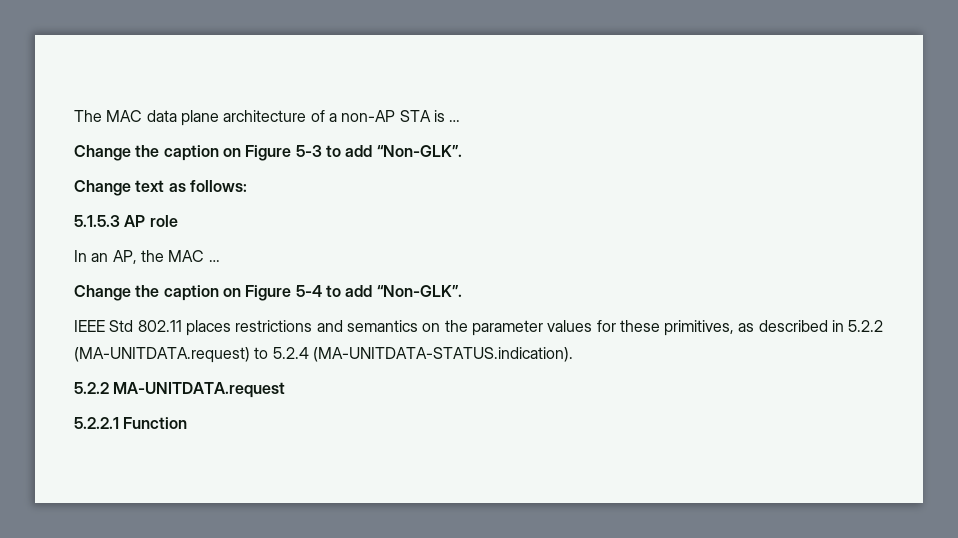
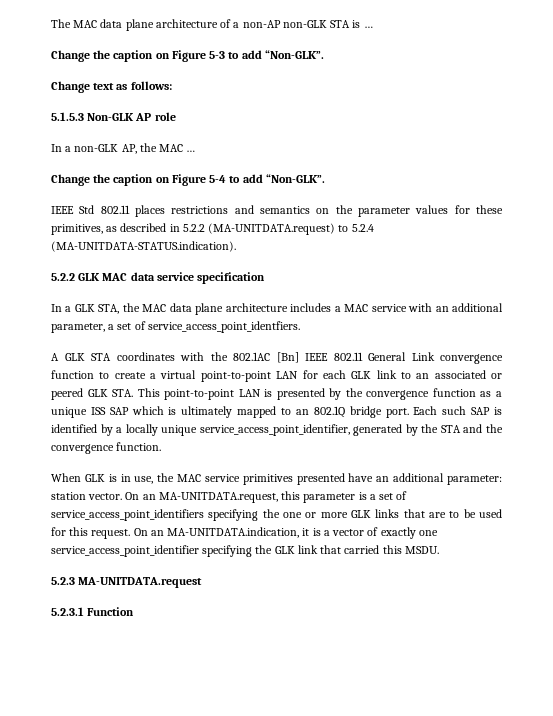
- The MAC data plane architecture of a non-AP STA is …
+ The MAC data plane architecture of a non-AP non-GLK STA is …
- 5.1.5.3 AP role
+ 5.1.5.3 Non-GLK AP role
- In an AP, the MAC …
+ In a non-GLK AP, the MAC …
- 5.2.2 MA-UNITDATA.request
+ 5.2.2 GLK MAC data service specification
+ In a GLK STA, the MAC data plane architecture includes a MAC service with an additional parameter, a set of service_access_point_identfiers.
+ A GLK STA coordinates with the 802.1AC [Bn] IEEE 802.11 General Link convergence function to create a virtual point-to-point LAN for each GLK link to an associated or peered GLK STA. This point-to-point LAN is presented by the convergence function as a unique ISS SAP which is ultimately mapped to an 802.1Q bridge port. Each such SAP is identified by a locally unique service_access_point_identifier, generated by the STA and the convergence function.
+ When GLK is in use, the MAC service primitives presented have an additional parameter: station vector. On an MA-UNITDATA.request, this parameter is a set of service_access_point_identifiers specifying the one or more GLK links that are to be used for this request. On an MA-UNITDATA.indication, it is a vector of exactly one service_access_point_identifier specifying the GLK link that carried this MSDU.
+ 5.2.3 MA-UNITDATA.request
- 5.2.2.1 Function
+ 5.2.3.1 Function

